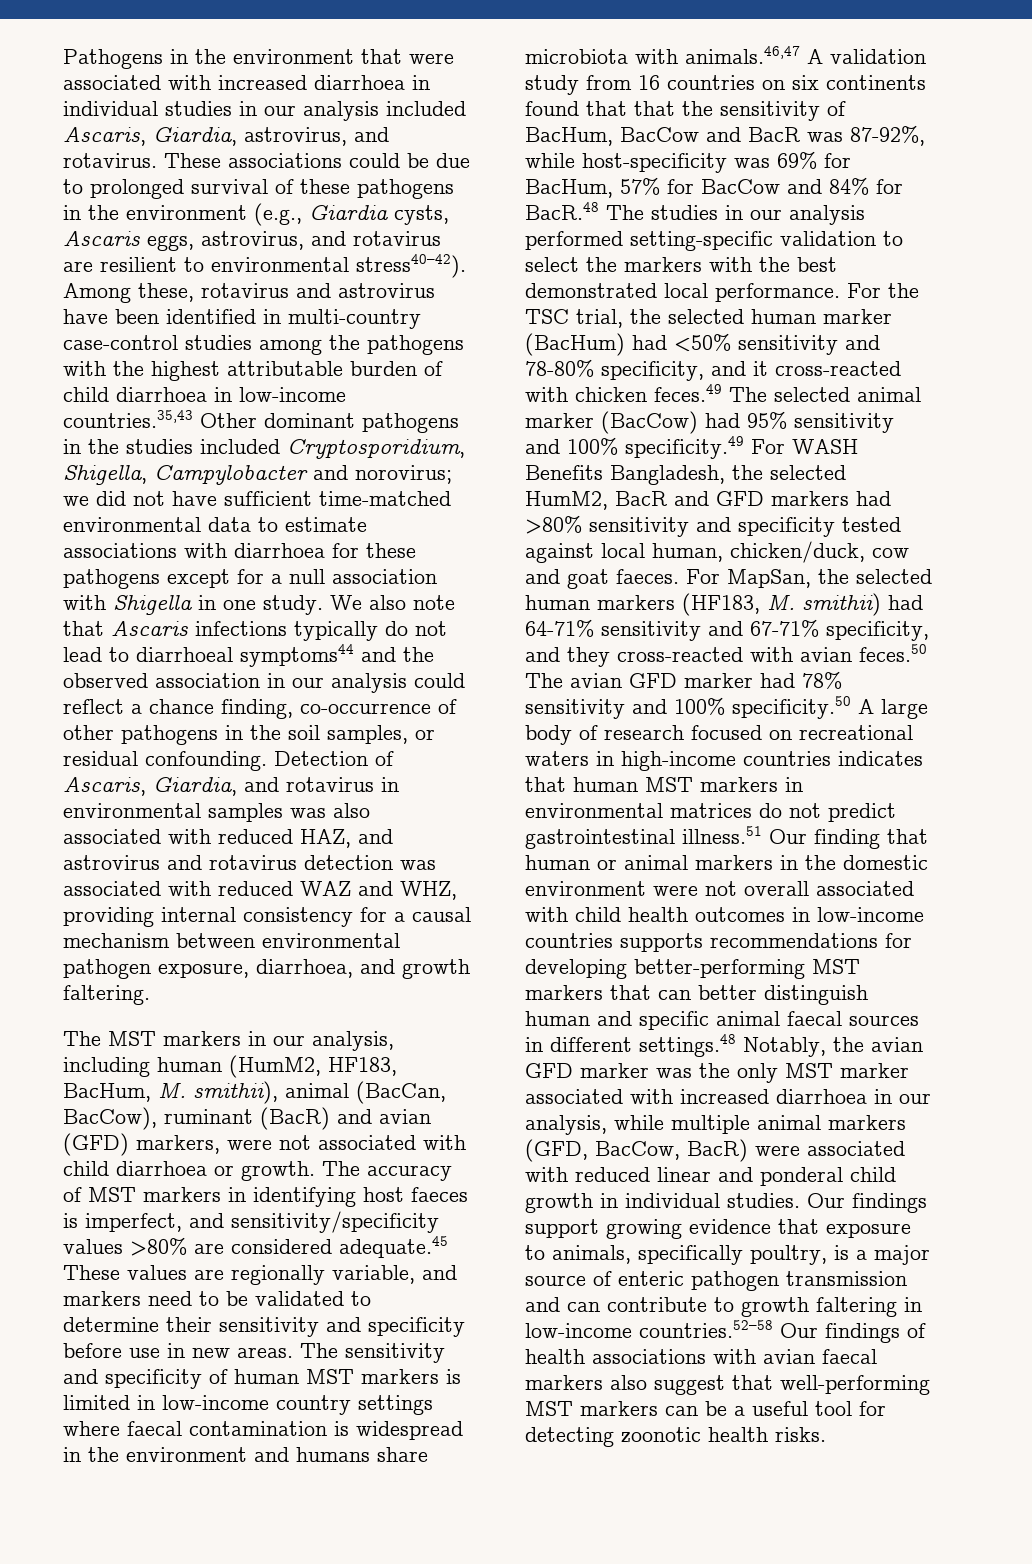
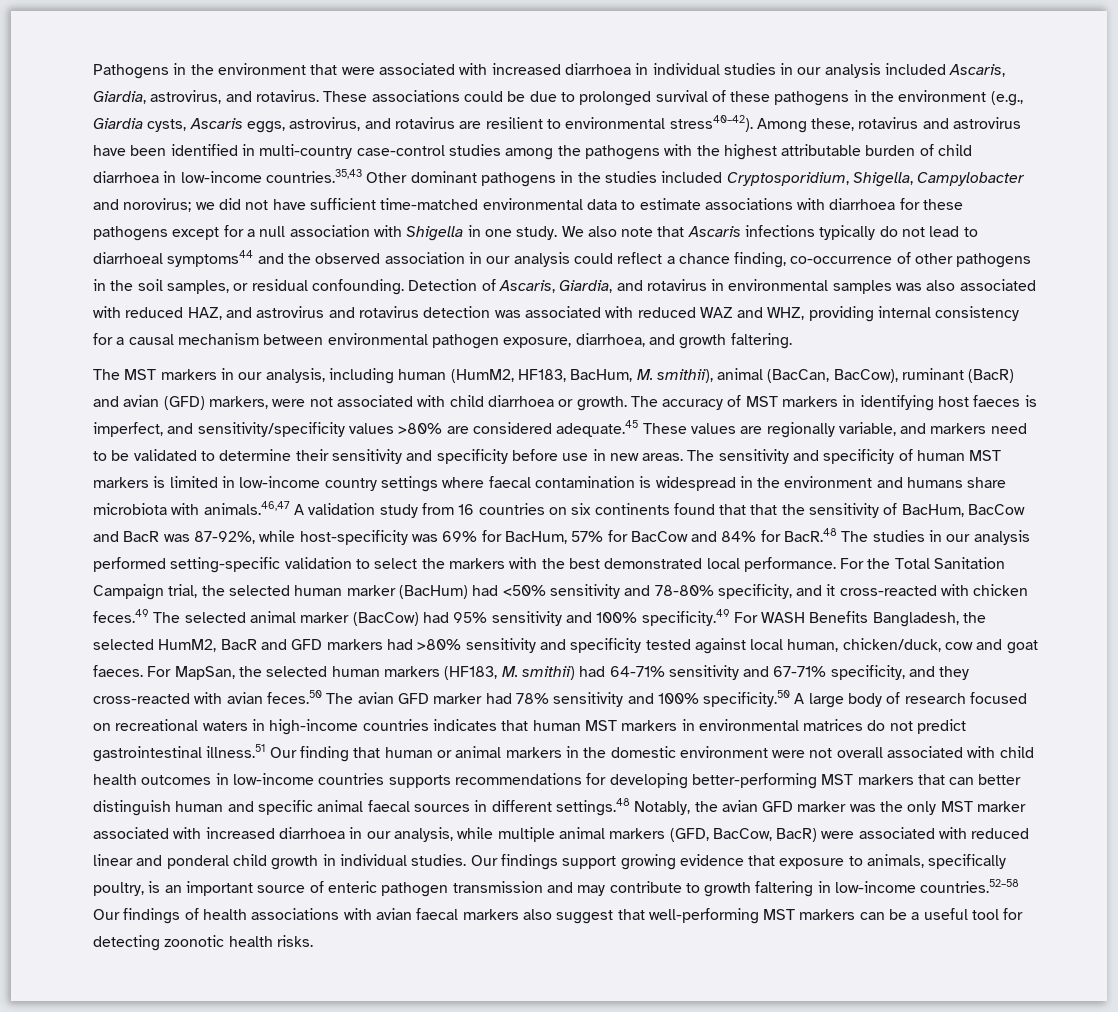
- For the TSC trial, the selected human marker (BacHum) had <50% sensitivity and 78-80% specificity, and it cross-reacted with chicken feces.49 The selected animal marker (BacCow) had 95% sensitivity and 100% specificity.49 For WASH Benefits Bangladesh, the selected HumM2, BacR and GFD markers had >80% sensitivity and specificity tested against local human, chicken/duck, cow and goat faeces.
+ For the Total Sanitation Campaign trial, the selected human marker (BacHum) had <50% sensitivity and 78-80% specificity, and it cross-reacted with chicken feces.49 The selected animal marker (BacCow) had 95% sensitivity and 100% specificity.49 For WASH Benefits Bangladesh, the selected HumM2, BacR and GFD markers had >80% sensitivity and specificity tested against local human, chicken/duck, cow and goat faeces.
- Our findings support growing evidence that exposure to animals, specifically poultry, is a major source of enteric pathogen transmission and can contribute to growth faltering in low-income countries.52–58 Our findings of health associations with avian faecal markers also suggest that well-performing MST markers can be a useful tool for detecting zoonotic health risks.
+ Our findings support growing evidence that exposure to animals, specifically poultry, is an important source of enteric pathogen transmission and may contribute to growth faltering in low-income countries.52–58 Our findings of health associations with avian faecal markers also suggest that well-performing MST markers can be a useful tool for detecting zoonotic health risks.

